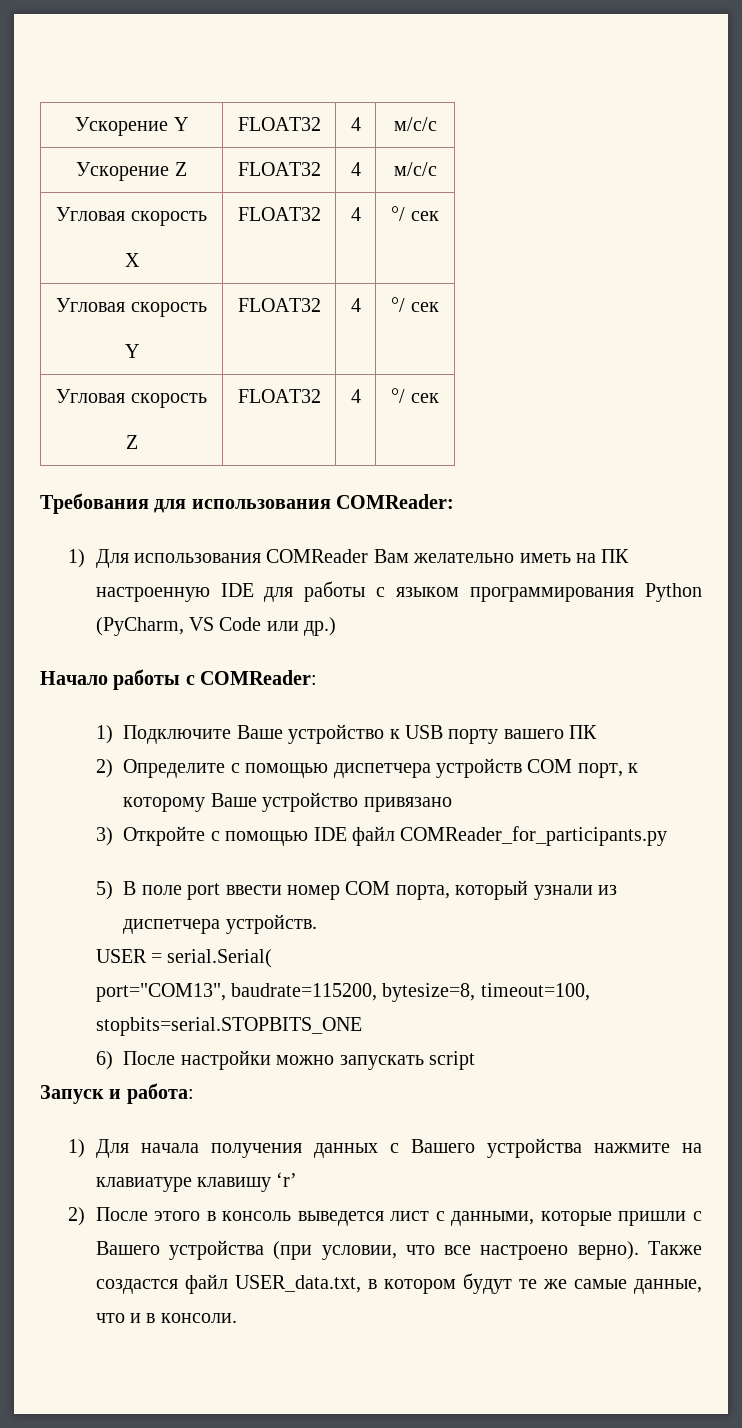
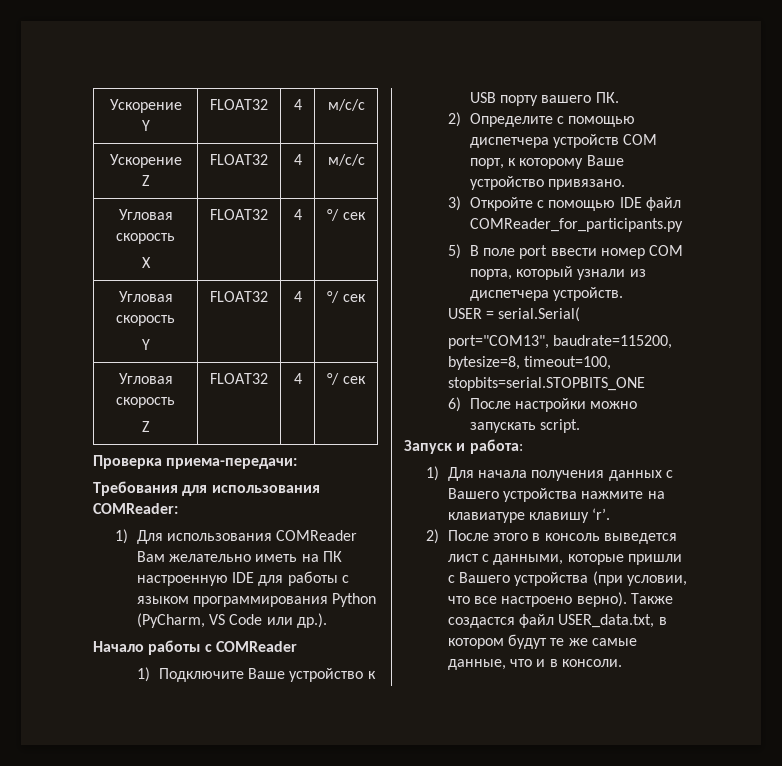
+ Проверка приема-передачи:
- 1) Для использования COMReader Вам желательно иметь на ПК настроенную IDE для работы с языком программирования Python (PyCharm, VS Code или др.)
+ 1) Для использования COMReader Вам желательно иметь на ПК настроенную IDE для работы с языком программирования Python (PyCharm, VS Code или др.).
- Начало работы с COMReader:
+ Начало работы с COMReader
- 1) Подключите Ваше устройство к USB порту вашего ПК
+ 1) Подключите Ваше устройство к USB порту вашего ПК.
- 2) Определите с помощью диспетчера устройств COM порт, к которому Ваше устройство привязано
+ 2) Определите с помощью диспетчера устройств COM порт, к которому Ваше устройство привязано.
- 6) После настройки можно запускать script
+ 6) После настройки можно запускать script.
- 1) Для начала получения данных с Вашего устройства нажмите на клавиатуре клавишу ‘r’
+ 1) Для начала получения данных с Вашего устройства нажмите на клавиатуре клавишу ‘r’.

